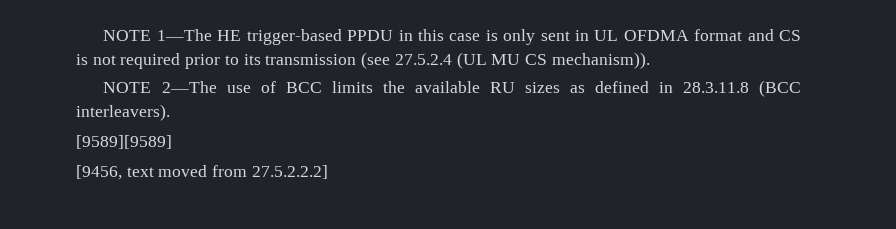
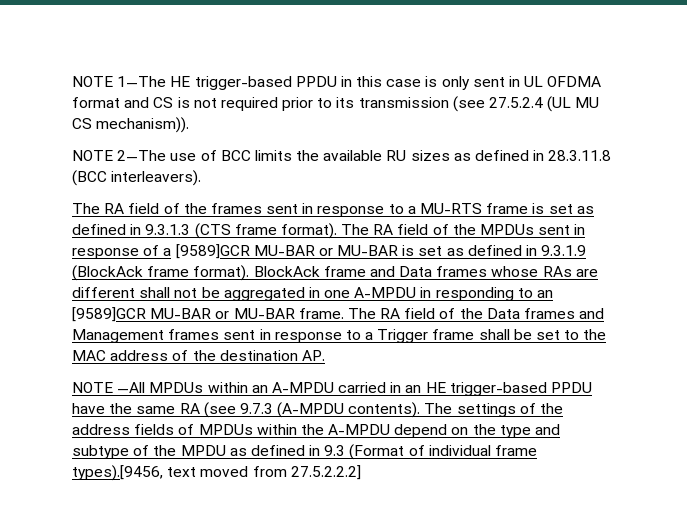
- [9589][9589]
- [9456, text moved from 27.5.2.2.2]
+ The RA field of the frames sent in response to a MU-RTS frame is set as defined in 9.3.1.3 (CTS frame format). The RA field of the MPDUs sent in response of a [9589]GCR MU-BAR or MU-BAR is set as defined in 9.3.1.9 (BlockAck frame format). BlockAck frame and Data frames whose RAs are different shall not be aggregated in one A-MPDU in responding to an [9589]GCR MU-BAR or MU-BAR frame. The RA field of the Data frames and Management frames sent in response to a Trigger frame shall be set to the MAC address of the destination AP.
+ NOTE —All MPDUs within an A-MPDU carried in an HE trigger-based PPDU have the same RA (see 9.7.3 (A-MPDU contents). The settings of the address fields of MPDUs within the A-MPDU depend on the type and subtype of the MPDU as defined in 9.3 (Format of individual frame types).[9456, text moved from 27.5.2.2.2]

